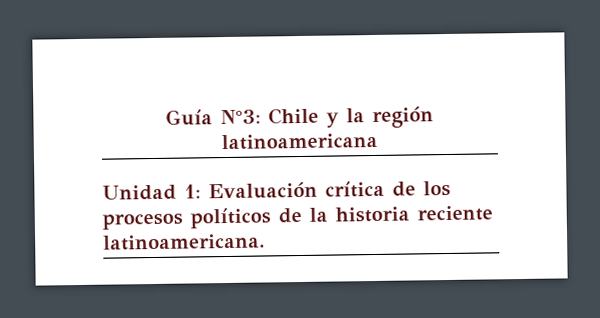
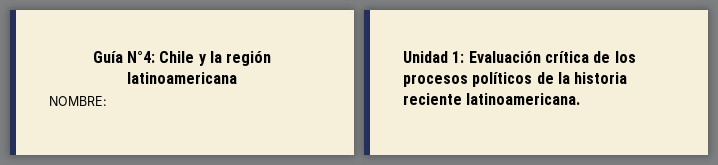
- Guía N°3: Chile y la región latinoamericana
+ Guía N°4: Chile y la región latinoamericana
+ NOMBRE:

